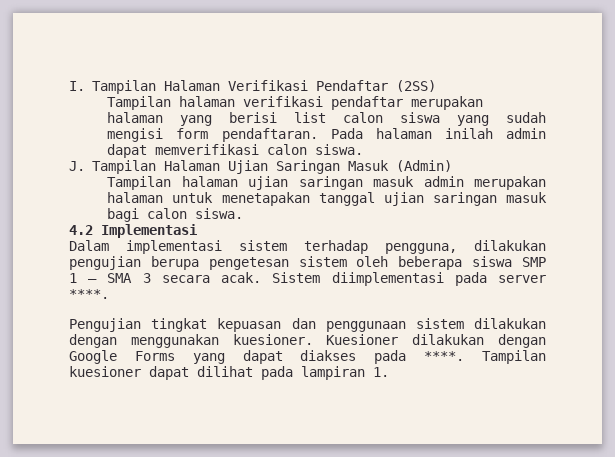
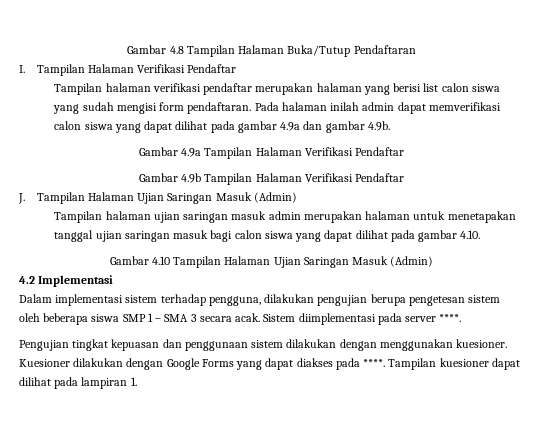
+ Gambar 4.8 Tampilan Halaman Buka/Tutup Pendaftaran
- I. Tampilan Halaman Verifikasi Pendaftar (2SS)
+ I. Tampilan Halaman Verifikasi Pendaftar
- Pada halaman inilah admin dapat memverifikasi calon siswa.
+ Pada halaman inilah admin dapat memverifikasi calon siswa yang dapat dilihat pada gambar 4.9a dan gambar 4.9b.
+ Gambar 4.9a Tampilan Halaman Verifikasi Pendaftar
+ Gambar 4.9b Tampilan Halaman Verifikasi Pendaftar
- Tampilan halaman ujian saringan masuk admin merupakan halaman untuk menetapakan tanggal ujian saringan masuk bagi calon siswa.
+ Tampilan halaman ujian saringan masuk admin merupakan halaman untuk menetapakan tanggal ujian saringan masuk bagi calon siswa yang dapat dilihat pada gambar 4.10.
+ Gambar 4.10 Tampilan Halaman Ujian Saringan Masuk (Admin)

